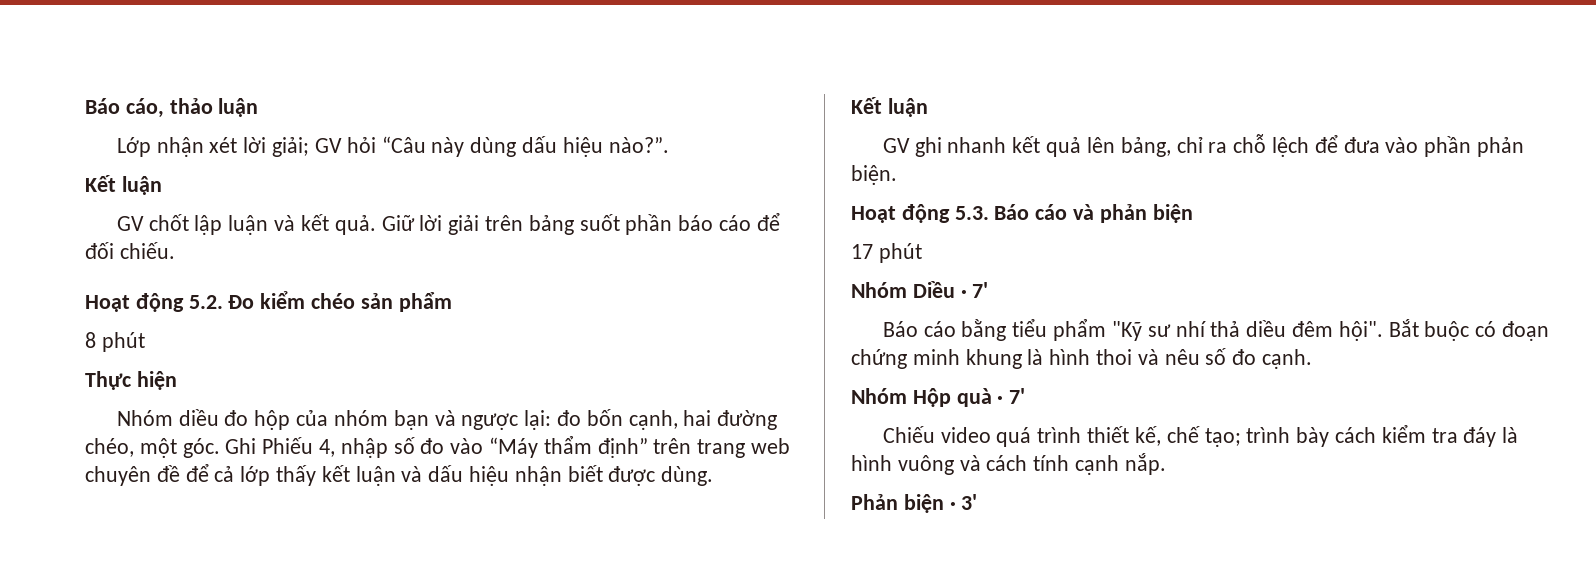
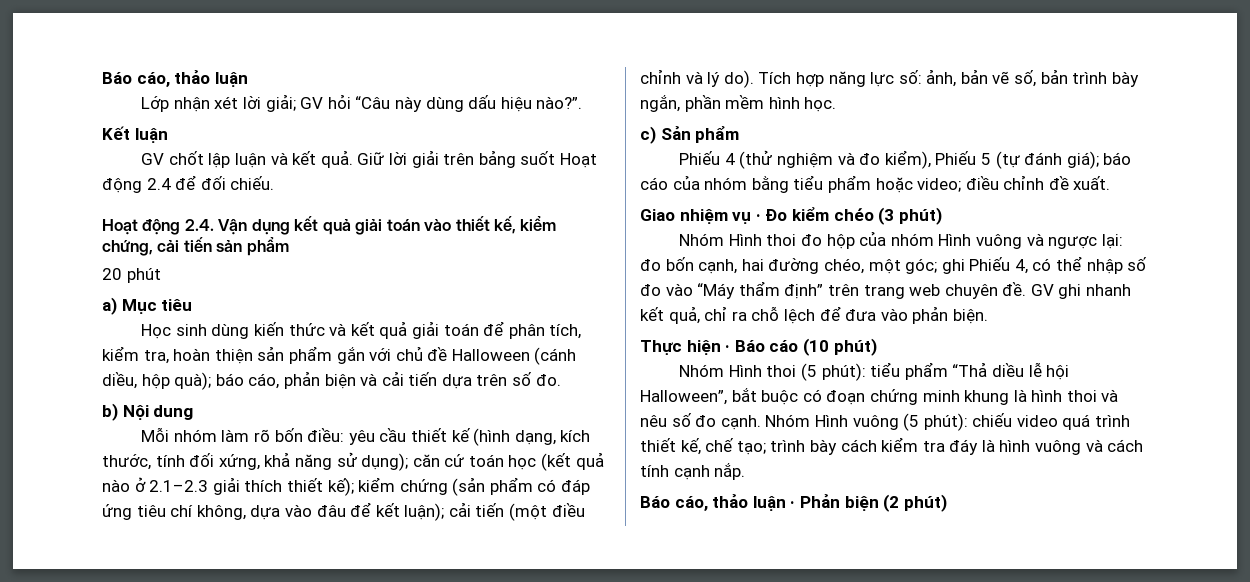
- Giữ lời giải trên bảng suốt phần báo cáo để đối chiếu.
+ Giữ lời giải trên bảng suốt Hoạt động 2.4 để đối chiếu.
- Hoạt động 5.2. Đo kiểm chéo sản phẩm
- 8 phút
- Thực hiện
- Nhóm diều đo hộp của nhóm bạn và ngược lại: đo bốn cạnh, hai đường chéo, một góc. Ghi Phiếu 4, nhập số đo vào “Máy thẩm định” trên trang web chuyên đề để cả lớp thấy kết luận và dấu hiệu nhận biết được dùng.
- Kết luận
- GV ghi nhanh kết quả lên bảng, chỉ ra chỗ lệch để đưa vào phần phản biện.
+ Hoạt động 2.4. Vận dụng kết quả giải toán vào thiết kế, kiểm chứng, cải tiến sản phẩm
+ 20 phút
+ a) Mục tiêu
+ Học sinh dùng kiến thức và kết quả giải toán để phân tích, kiểm tra, hoàn thiện sản phẩm gắn với chủ đề Halloween (cánh diều, hộp quà); báo cáo, phản biện và cải tiến dựa trên số đo.
+ b) Nội dung
+ Mỗi nhóm làm rõ bốn điều: yêu cầu thiết kế (hình dạng, kích thước, tính đối xứng, khả năng sử dụng); căn cứ toán học (kết quả nào ở 2.1–2.3 giải thích thiết kế); kiểm chứng (sản phẩm có đáp ứng tiêu chí không, dựa vào đâu để kết luận); cải tiến (một điều chỉnh và lý do). Tích hợp năng lực số: ảnh, bản vẽ số, bản trình bày ngắn, phần mềm hình học.
+ c) Sản phẩm
+ Phiếu 4 (thử nghiệm và đo kiểm), Phiếu 5 (tự đánh giá); báo cáo của nhóm bằng tiểu phẩm hoặc video; điều chỉnh đề xuất.
+ Giao nhiệm vụ · Đo kiểm chéo (3 phút)
+ Nhóm Hình thoi đo hộp của nhóm Hình vuông và ngược lại: đo bốn cạnh, hai đường chéo, một góc; ghi Phiếu 4, có thể nhập số đo vào “Máy thẩm định” trên trang web chuyên đề. GV ghi nhanh kết quả, chỉ ra chỗ lệch để đưa vào phản biện.
- Hoạt động 5.3. Báo cáo và phản biện
- 17 phút
- Nhóm Diều · 7'
- Báo cáo bằng tiểu phẩm "Kỹ sư nhí thả diều đêm hội". Bắt buộc có đoạn chứng minh khung là hình thoi và nêu số đo cạnh.
- Nhóm Hộp quà · 7'
- Chiếu video quá trình thiết kế, chế tạo; trình bày cách kiểm tra đáy là hình vuông và cách tính cạnh nắp.
+ Thực hiện · Báo cáo (10 phút)
+ Nhóm Hình thoi (5 phút): tiểu phẩm “Thả diều lễ hội Halloween”, bắt buộc có đoạn chứng minh khung là hình thoi và nêu số đo cạnh. Nhóm Hình vuông (5 phút): chiếu video quá trình thiết kế, chế tạo; trình bày cách kiểm tra đáy là hình vuông và cách tính cạnh nắp.
- Phản biện · 3'
+ Báo cáo, thảo luận · Phản biện (2 phút)

